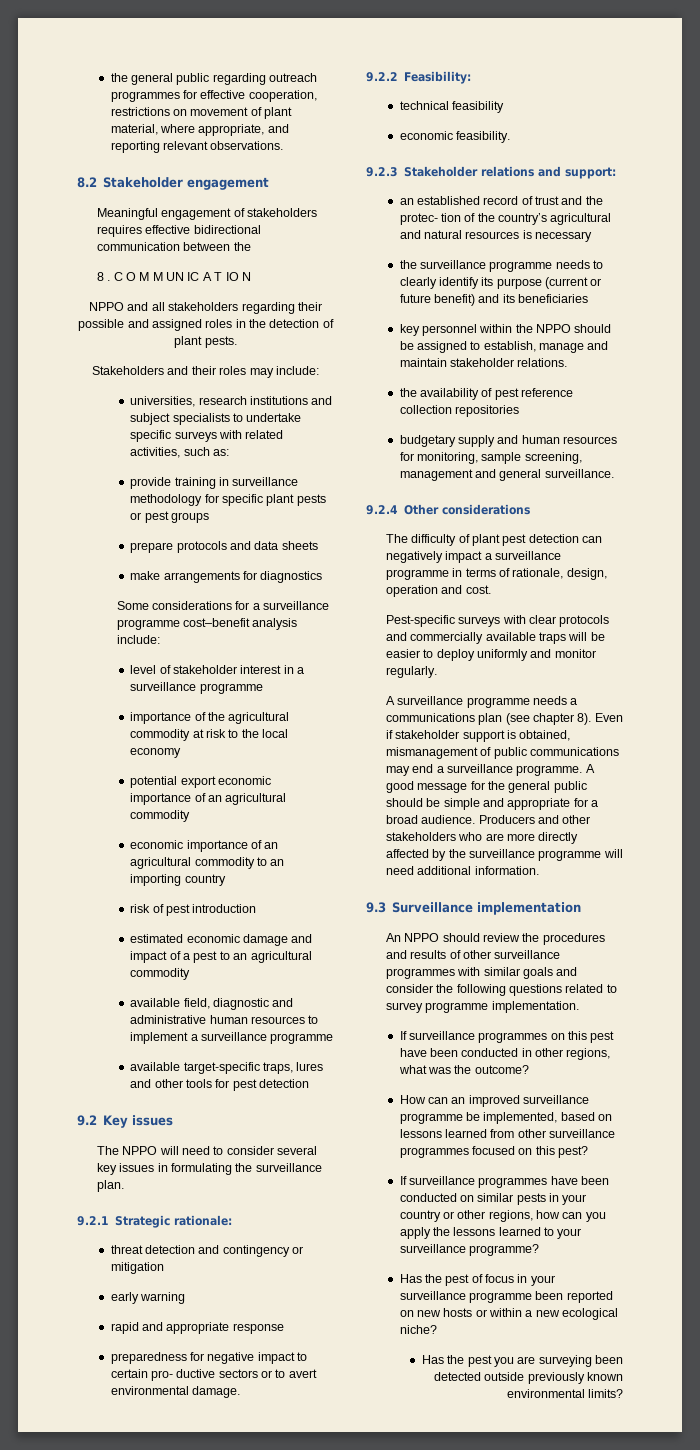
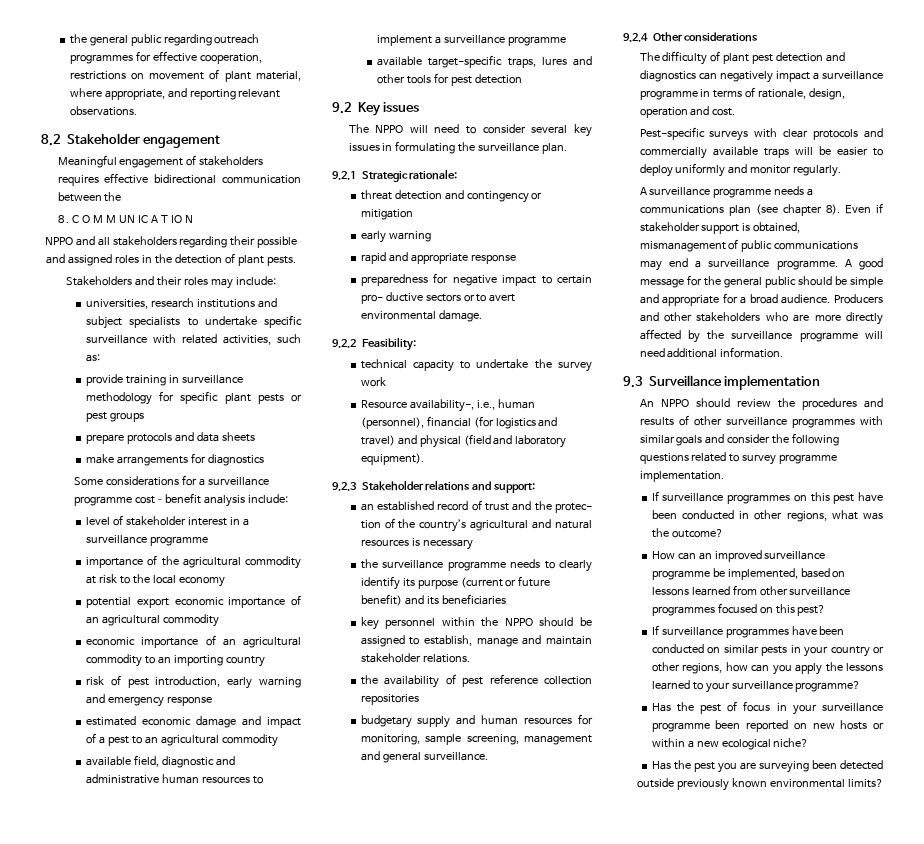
- universities, research institutions and subject specialists to undertake specific surveys with related activities, such as:
+ universities, research institutions and subject specialists to undertake specific surveillance with related activities, such as:
- risk of pest introduction
+ risk of pest introduction, early warning and emergency response
- technical feasibility
- economic feasibility.
+ technical capacity to undertake the survey work
+ Resource availability-, i.e., human (personnel), financial (for logistics and travel) and physical (field and laboratory equipment).
- The difficulty of plant pest detection can negatively impact a surveillance programme in terms of rationale, design, operation and cost.
+ The difficulty of plant pest detection and diagnostics can negatively impact a surveillance programme in terms of rationale, design, operation and cost.

